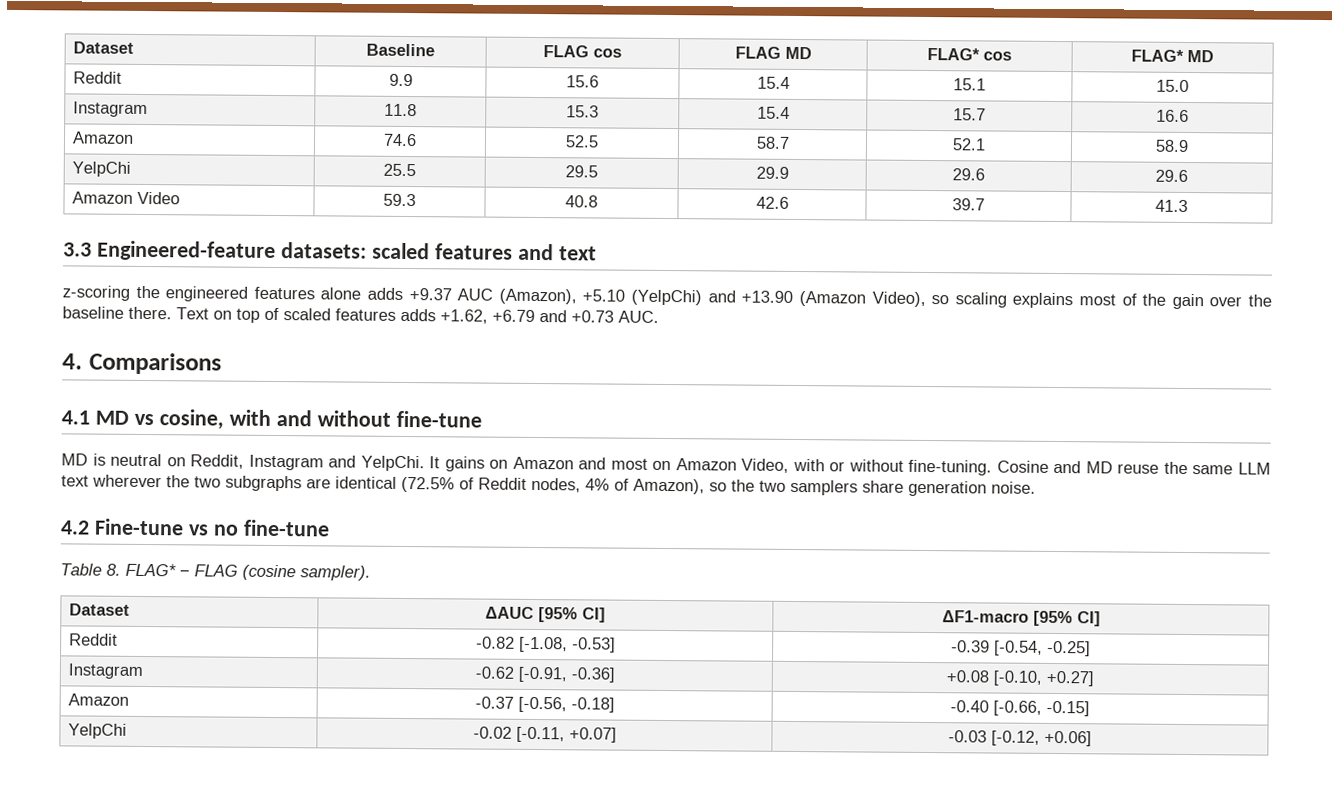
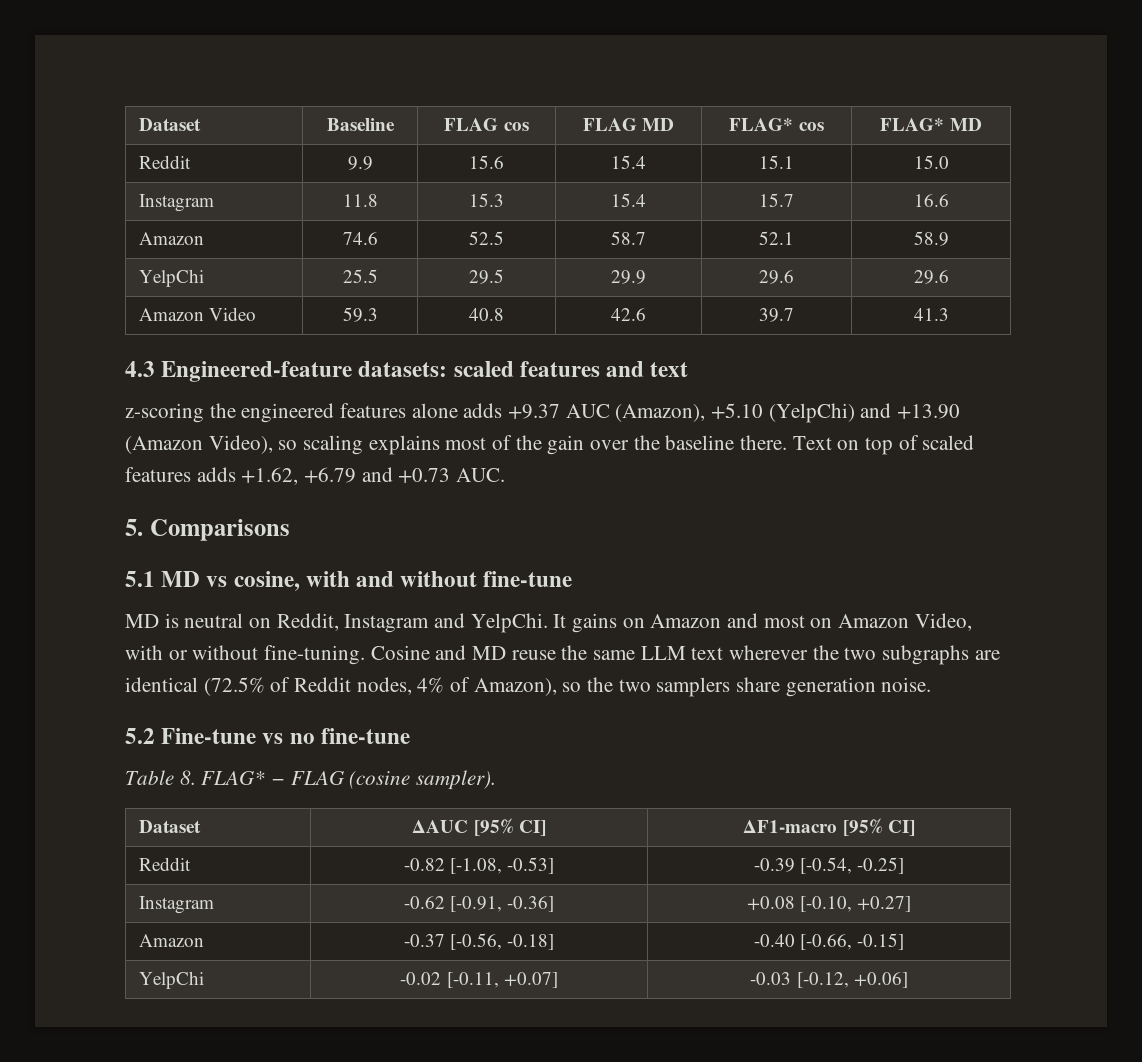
- 3.3 Engineered-feature datasets: scaled features and text
+ 4.3 Engineered-feature datasets: scaled features and text
- 4. Comparisons
+ 5. Comparisons
- 4.1 MD vs cosine, with and without fine-tune
+ 5.1 MD vs cosine, with and without fine-tune
- 4.2 Fine-tune vs no fine-tune
+ 5.2 Fine-tune vs no fine-tune

